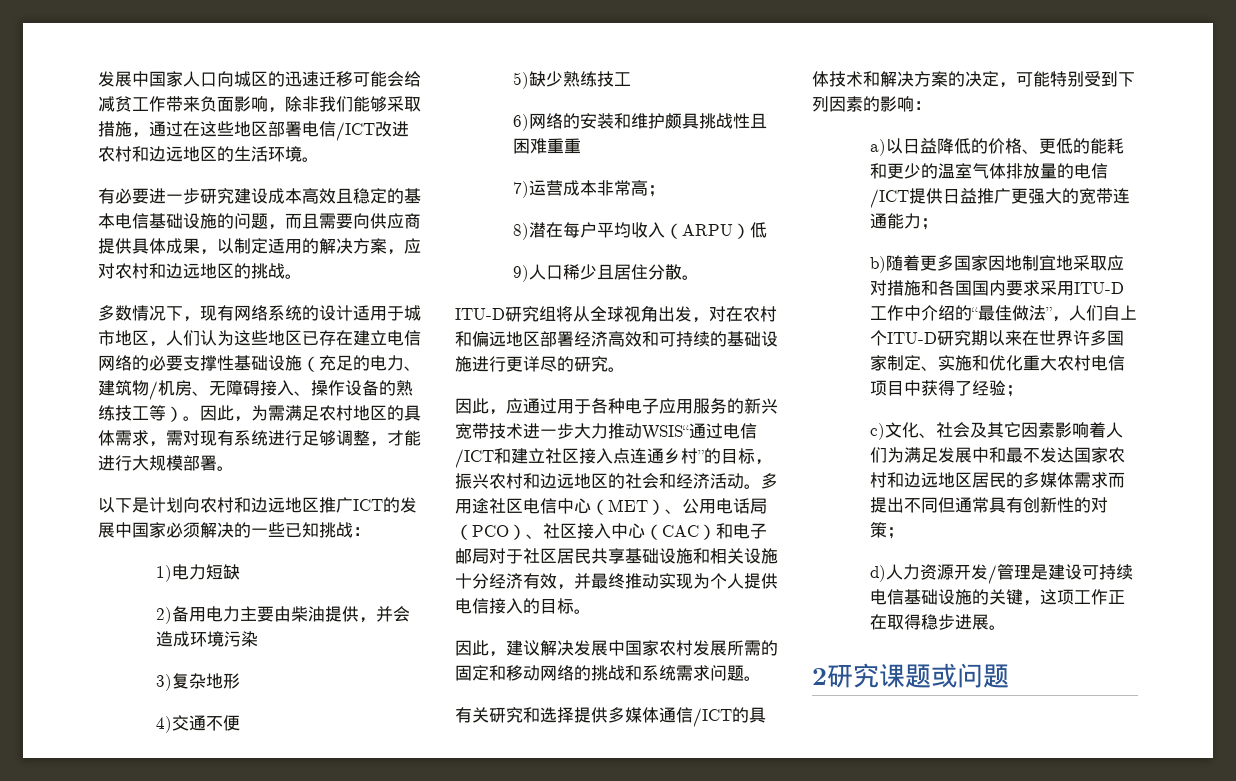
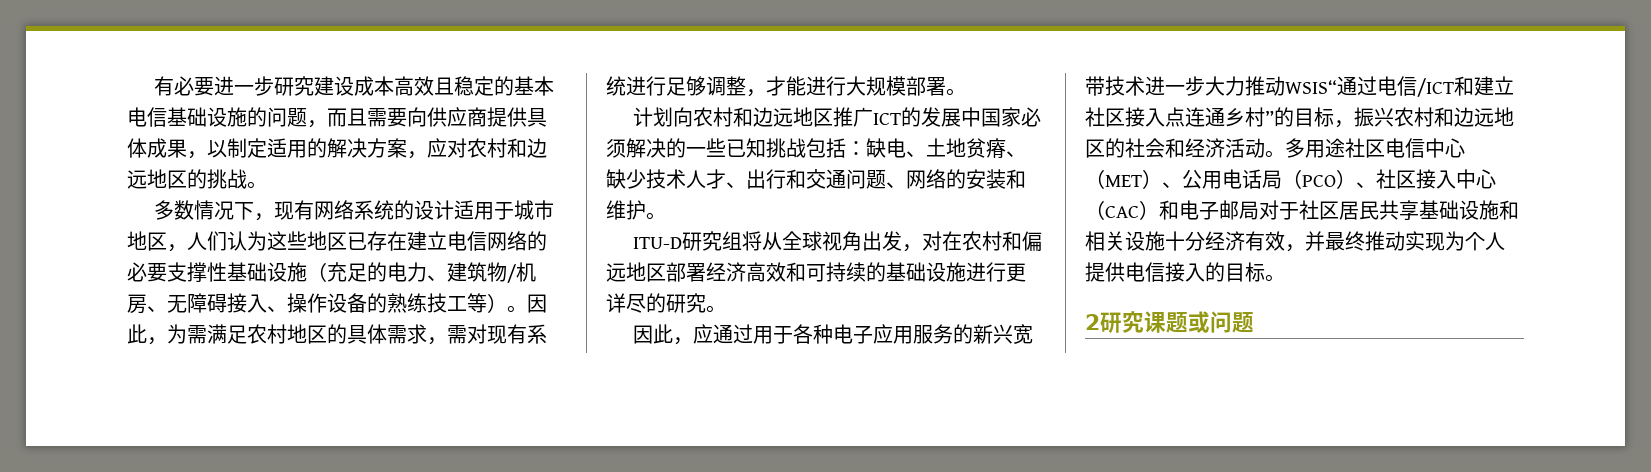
- 发展中国家人口向城区的迅速迁移可能会给减贫工作带来负面影响，除非我们能够采取措施，通过在这些地区部署电信/ICT改进农村和边远地区的生活环境。
- 以下是计划向农村和边远地区推广ICT的发展中国家必须解决的一些已知挑战：
- 1)电力短缺
- 2)备用电力主要由柴油提供，并会造成环境污染
- 3)复杂地形
- 4)交通不便
- 5)缺少熟练技工
- 6)网络的安装和维护颇具挑战性且困难重重
- 7)运营成本非常高；
- 8)潜在每户平均收入（ARPU）低
- 9)人口稀少且居住分散。
+ 计划向农村和边远地区推广ICT的发展中国家必须解决的一些已知挑战包括：缺电、土地贫瘠、缺少技术人才、出行和交通问题、网络的安装和维护。
- 因此，建议解决发展中国家农村发展所需的固定和移动网络的挑战和系统需求问题。
- 有关研究和选择提供多媒体通信/ICT的具体技术和解决方案的决定，可能特别受到下列因素的影响：
- a)以日益降低的价格、更低的能耗和更少的温室气体排放量的电信/ICT提供日益推广更强大的宽带连通能力；
- b)随着更多国家因地制宜地采取应对措施和各国国内要求采用ITU-D工作中介绍的“最佳做法”，人们自上个ITU-D研究期以来在世界许多国家制定、实施和优化重大农村电信项目中获得了经验；
- c)文化、社会及其它因素影响着人们为满足发展中和最不发达国家农村和边远地区居民的多媒体需求而提出不同但通常具有创新性的对策；
- d)人力资源开发/管理是建设可持续电信基础设施的关键，这项工作正在取得稳步进展。

